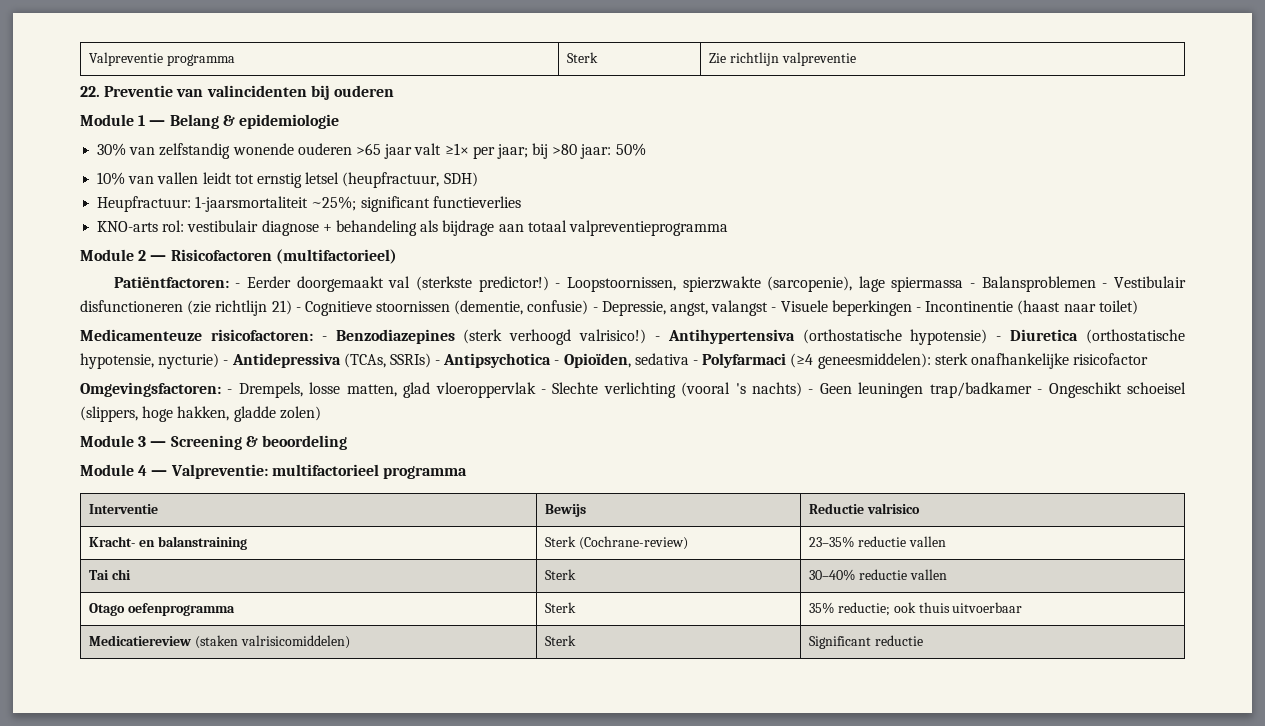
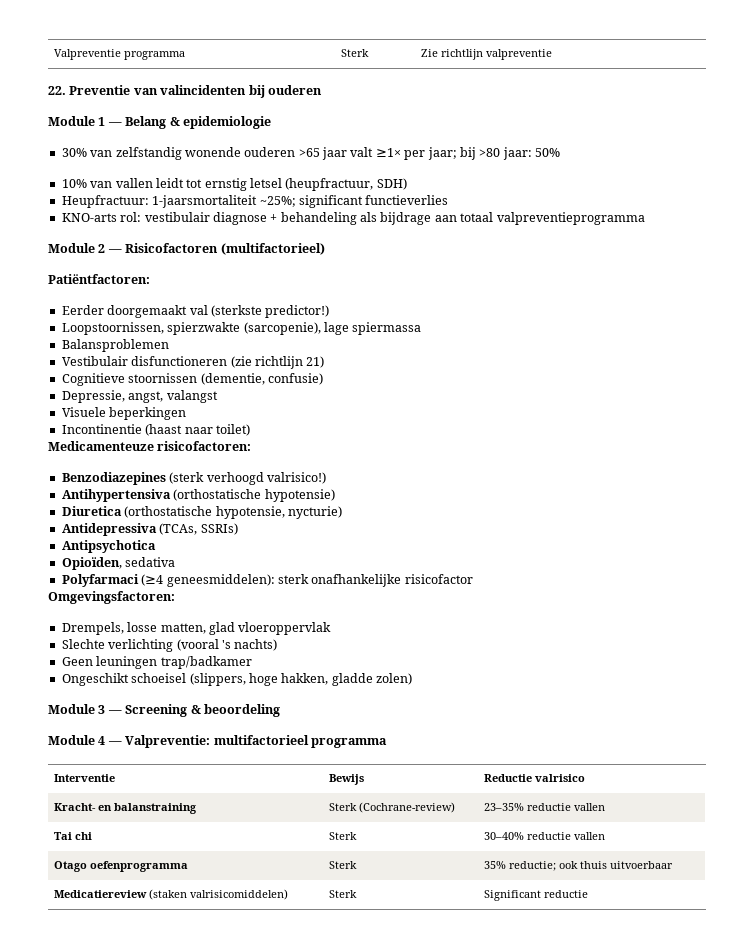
- Patiëntfactoren: - Eerder doorgemaakt val (sterkste predictor!) - Loopstoornissen, spierzwakte (sarcopenie), lage spiermassa - Balansproblemen - Vestibulair disfunctioneren (zie richtlijn 21) - Cognitieve stoornissen (dementie, confusie) - Depressie, angst, valangst - Visuele beperkingen - Incontinentie (haast naar toilet)
+ Patiëntfactoren:
+ Eerder doorgemaakt val (sterkste predictor!)
+ Loopstoornissen, spierzwakte (sarcopenie), lage spiermassa
+ Balansproblemen
+ Vestibulair disfunctioneren (zie richtlijn 21)
+ Cognitieve stoornissen (dementie, confusie)
+ Depressie, angst, valangst
+ Visuele beperkingen
+ Incontinentie (haast naar toilet)
- Medicamenteuze risicofactoren: - Benzodiazepines (sterk verhoogd valrisico!) - Antihypertensiva (orthostatische hypotensie) - Diuretica (orthostatische hypotensie, nycturie) - Antidepressiva (TCAs, SSRIs) - Antipsychotica - Opioïden, sedativa - Polyfarmaci (≥4 geneesmiddelen): sterk onafhankelijke risicofactor
+ Medicamenteuze risicofactoren:
+ Benzodiazepines (sterk verhoogd valrisico!)
+ Antihypertensiva (orthostatische hypotensie)
+ Diuretica (orthostatische hypotensie, nycturie)
+ Antidepressiva (TCAs, SSRIs)
+ Antipsychotica
+ Opioïden, sedativa
+ Polyfarmaci (≥4 geneesmiddelen): sterk onafhankelijke risicofactor
- Omgevingsfactoren: - Drempels, losse matten, glad vloeroppervlak - Slechte verlichting (vooral 's nachts) - Geen leuningen trap/badkamer - Ongeschikt schoeisel (slippers, hoge hakken, gladde zolen)
+ Omgevingsfactoren:
+ Drempels, losse matten, glad vloeroppervlak
+ Slechte verlichting (vooral 's nachts)
+ Geen leuningen trap/badkamer
+ Ongeschikt schoeisel (slippers, hoge hakken, gladde zolen)

